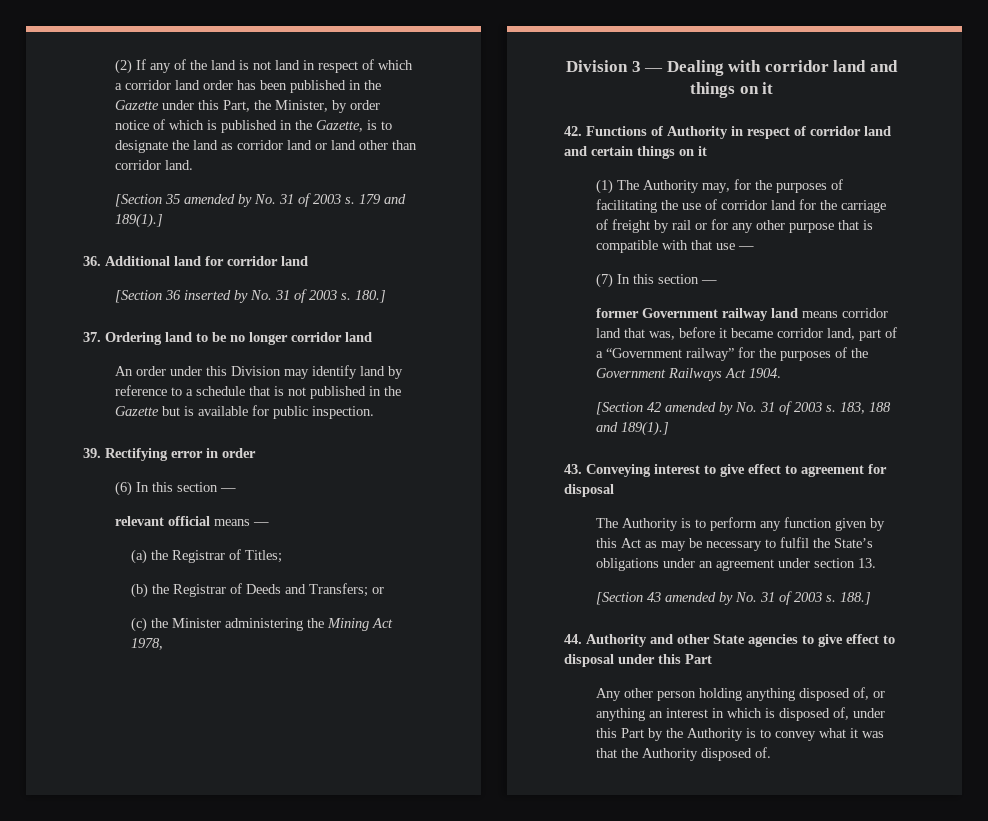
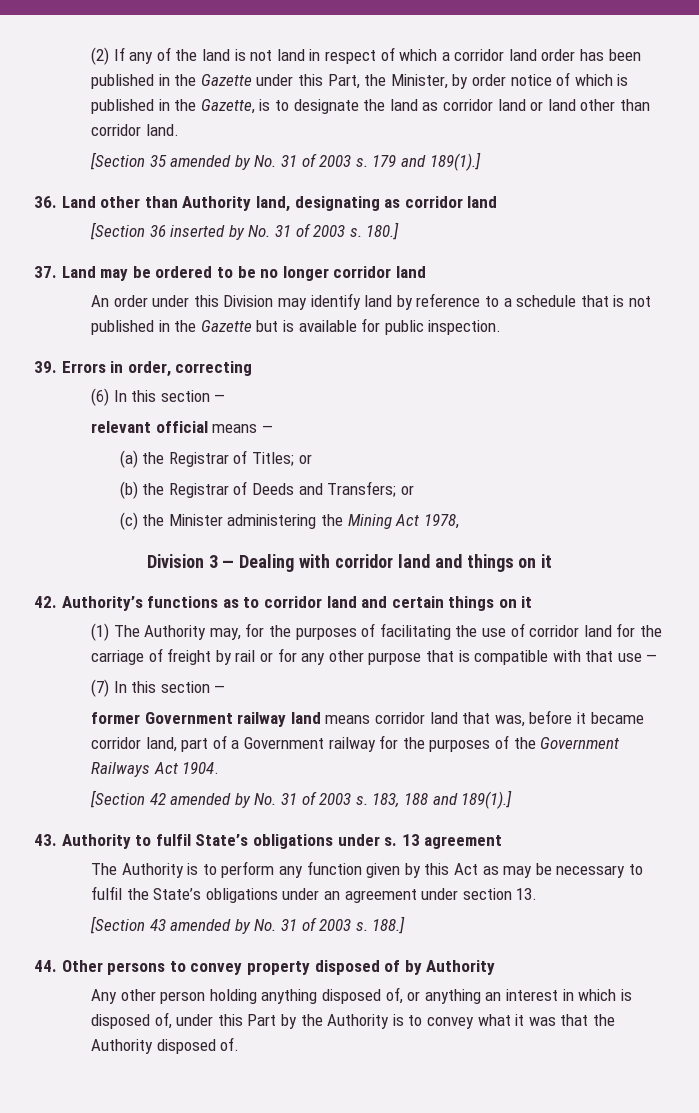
- 36. Additional land for corridor land
+ 36. Land other than Authority land, designating as corridor land
- 37. Ordering land to be no longer corridor land
+ 37. Land may be ordered to be no longer corridor land
- 39. Rectifying error in order
+ 39. Errors in order, correcting
- (a) the Registrar of Titles;
+ (a) the Registrar of Titles; or
- 42. Functions of Authority in respect of corridor land and certain things on it
+ 42. Authority’s functions as to corridor land and certain things on it
- former Government railway land means corridor land that was, before it became corridor land, part of a “Government railway” for the purposes of the Government Railways Act 1904.
+ former Government railway land means corridor land that was, before it became corridor land, part of a Government railway for the purposes of the Government Railways Act 1904.
- 43. Conveying interest to give effect to agreement for disposal
+ 43. Authority to fulfil State’s obligations under s. 13 agreement
- 44. Authority and other State agencies to give effect to disposal under this Part
+ 44. Other persons to convey property disposed of by Authority

